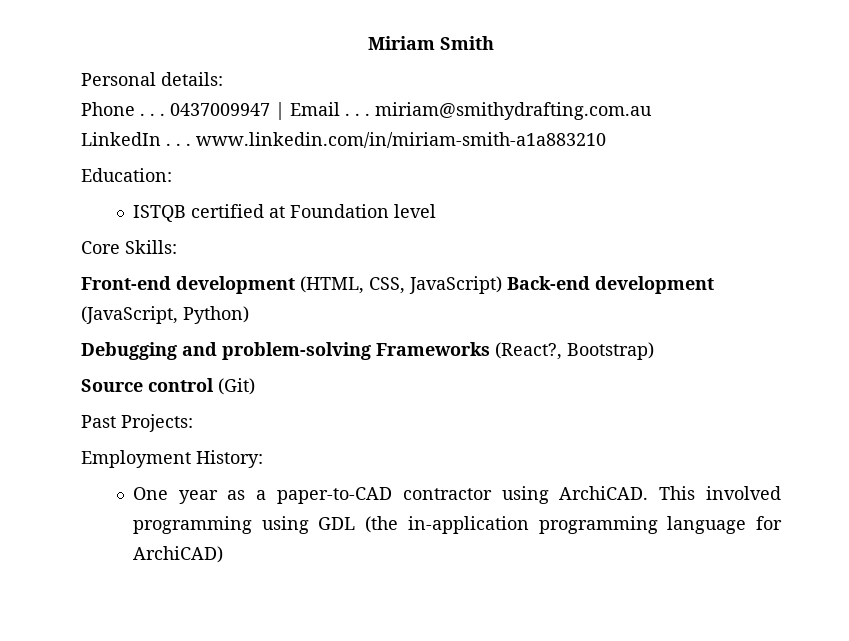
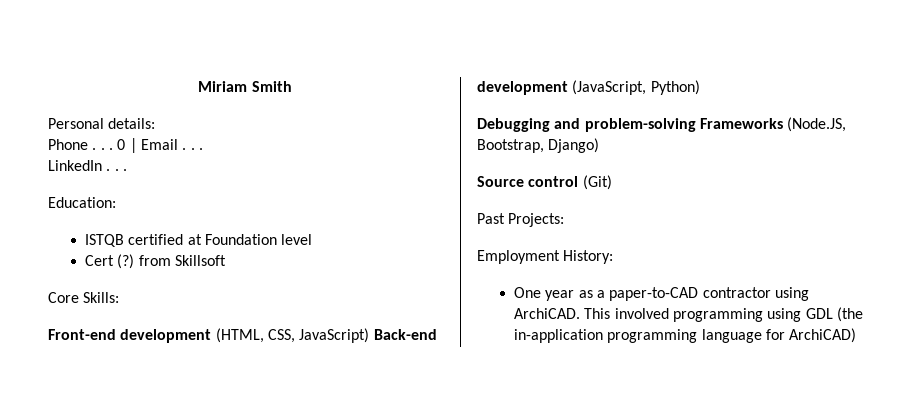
- 0437009947 | Email . . . miriam@smithydrafting.com.au
+ 0 | Email . . .
- LinkedIn . . . www.linkedin.com/in/miriam-smith-a1a883210
+ LinkedIn . . .
+ Cert (?) from Skillsoft
- Debugging and problem-solving Frameworks (React?, Bootstrap)
+ Debugging and problem-solving Frameworks (Node.JS, Bootstrap, Django)

